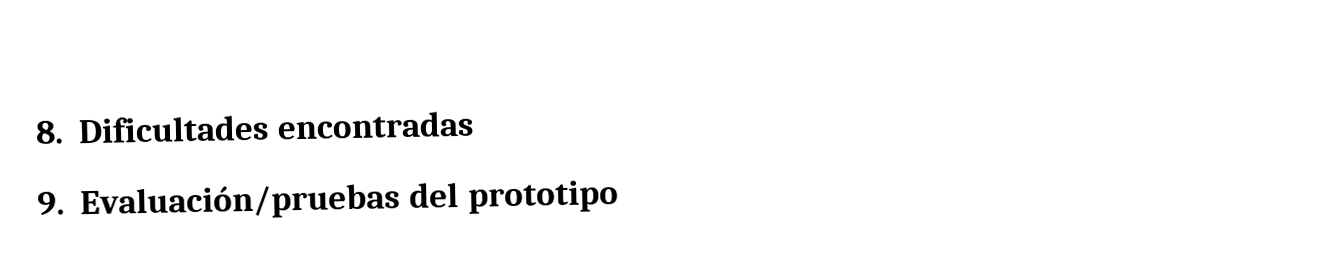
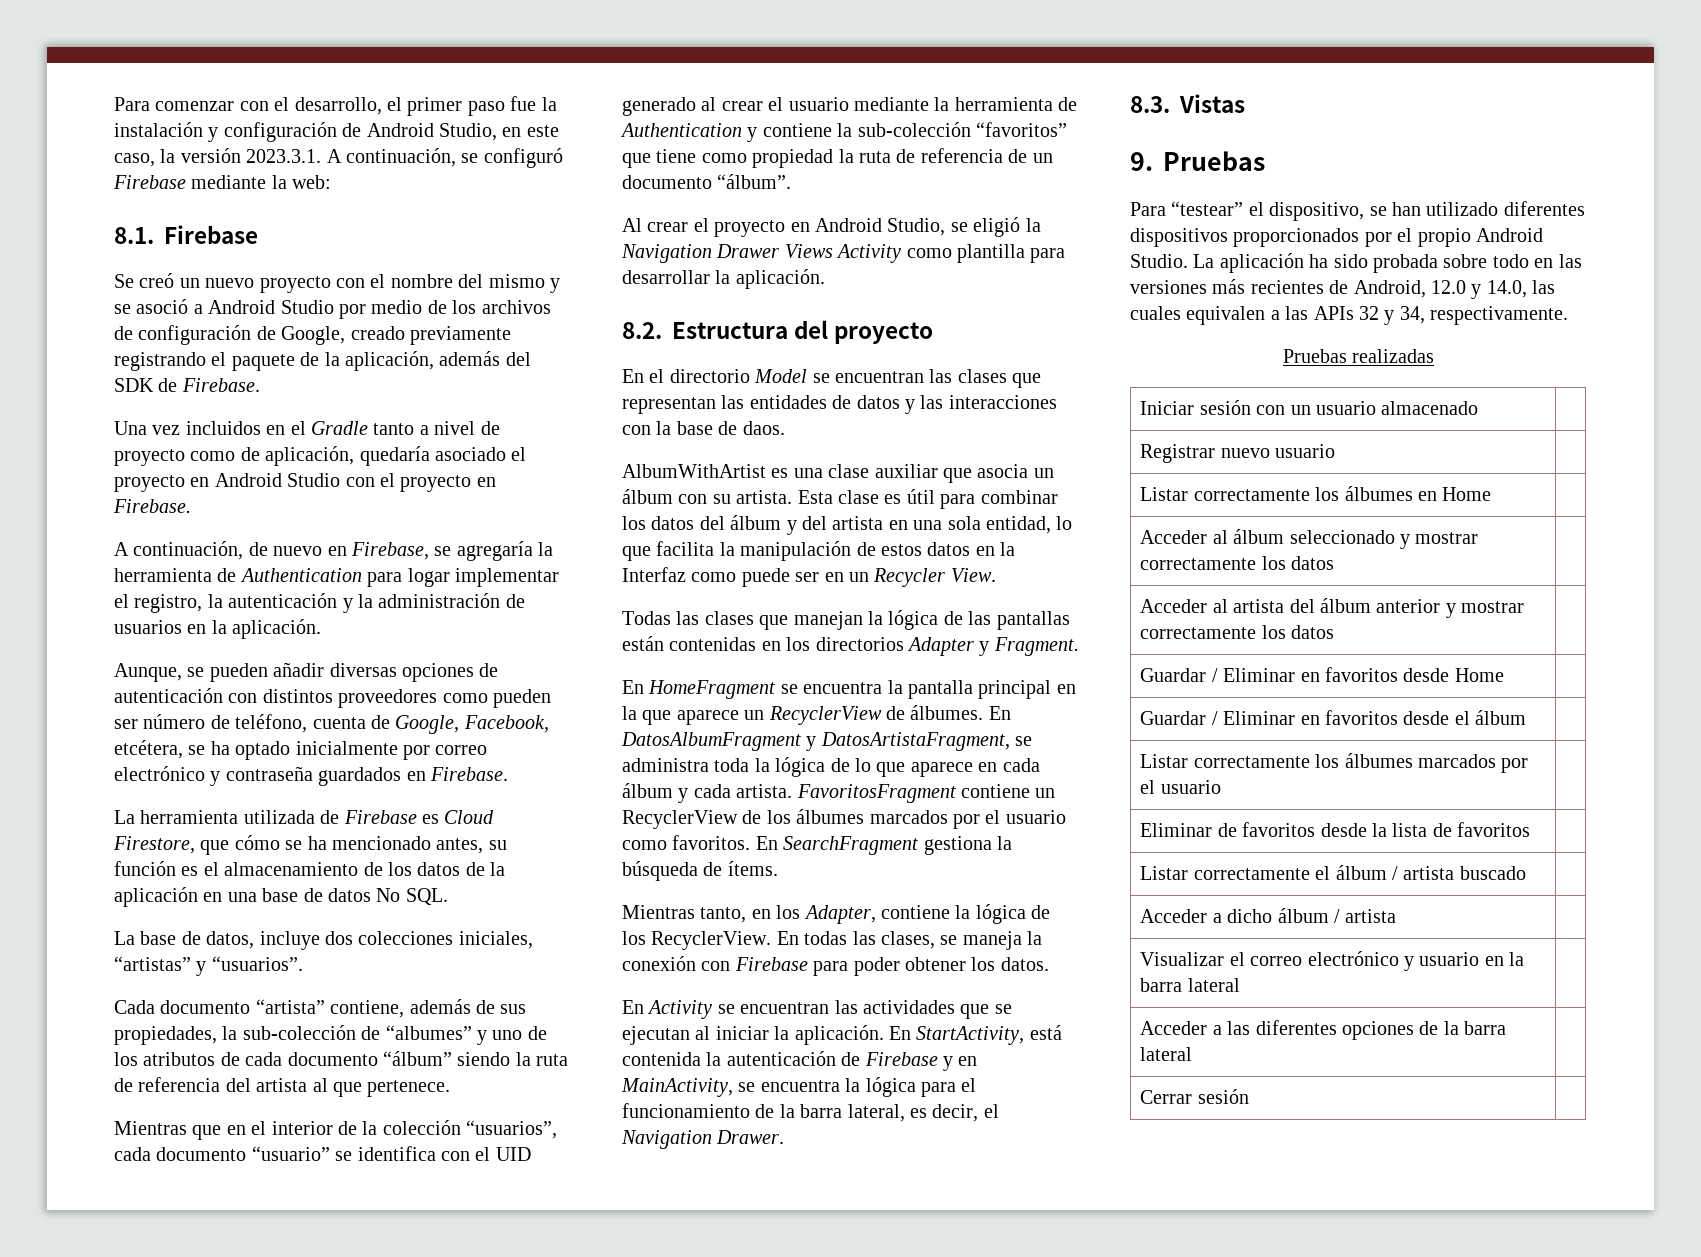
- 8. Dificultades encontradas
- 9. Evaluación/pruebas del prototipo
+ Para comenzar con el desarrollo, el primer paso fue la instalación y configuración de Android Studio, en este caso, la versión 2023.3.1. A continuación, se configuró Firebase mediante la web:
+ 8.1. Firebase
+ Se creó un nuevo proyecto con el nombre del mismo y se asoció a Android Studio por medio de los archivos de configuración de Google, creado previamente registrando el paquete de la aplicación, además del SDK de Firebase.
+ Una vez incluidos en el Gradle tanto a nivel de proyecto como de aplicación, quedaría asociado el proyecto en Android Studio con el proyecto en Firebase.
+ A continuación, de nuevo en Firebase, se agregaría la herramienta de Authentication para logar implementar el registro, la autenticación y la administración de usuarios en la aplicación.
+ Aunque, se pueden añadir diversas opciones de autenticación con distintos proveedores como pueden ser número de teléfono, cuenta de Google, Facebook, etcétera, se ha optado inicialmente por correo electrónico y contraseña guardados en Firebase.
+ La herramienta utilizada de Firebase es Cloud Firestore, que cómo se ha mencionado antes, su función es el almacenamiento de los datos de la aplicación en una base de datos No SQL.
+ La base de datos, incluye dos colecciones iniciales, “artistas” y “usuarios”.
+ Cada documento “artista” contiene, además de sus propiedades, la sub-colección de “albumes” y uno de los atributos de cada documento “álbum” siendo la ruta de referencia del artista al que pertenece.
+ Mientras que en el interior de la colección “usuarios”, cada documento “usuario” se identifica con el UID generado al crear el usuario mediante la herramienta de Authentication y contiene la sub-colección “favoritos” que tiene como propiedad la ruta de referencia de un documento “álbum”.
+ Al crear el proyecto en Android Studio, se eligió la Navigation Drawer Views Activity como plantilla para desarrollar la aplicación.
+ 8.2. Estructura del proyecto
+ En el directorio Model se encuentran las clases que representan las entidades de datos y las interacciones con la base de daos.
+ AlbumWithArtist es una clase auxiliar que asocia un álbum con su artista. Esta clase es útil para combinar los datos del álbum y del artista en una sola entidad, lo que facilita la manipulación de estos datos en la Interfaz como puede ser en un Recycler View.
+ Todas las clases que manejan la lógica de las pantallas están contenidas en los directorios Adapter y Fragment.
+ En HomeFragment se encuentra la pantalla principal en la que aparece un RecyclerView de álbumes. En DatosAlbumFragment y DatosArtistaFragment, se administra toda la lógica de lo que aparece en cada álbum y cada artista. FavoritosFragment contiene un RecyclerView de los álbumes marcados por el usuario como favoritos. En SearchFragment gestiona la búsqueda de ítems.
+ Mientras tanto, en los Adapter, contiene la lógica de los RecyclerView. En todas las clases, se maneja la conexión con Firebase para poder obtener los datos.
+ En Activity se encuentran las actividades que se ejecutan al iniciar la aplicación. En StartActivity, está contenida la autenticación de Firebase y en MainActivity, se encuentra la lógica para el funcionamiento de la barra lateral, es decir, el Navigation Drawer.
+ 8.3. Vistas
+ 9. Pruebas
+ Para “testear” el dispositivo, se han utilizado diferentes dispositivos proporcionados por el propio Android Studio. La aplicación ha sido probada sobre todo en las versiones más recientes de Android, 12.0 y 14.0, las cuales equivalen a las APIs 32 y 34, respectivamente.
+ Pruebas realizadas
+ Iniciar sesión con un usuario almacenado |
+ Registrar nuevo usuario |
+ Listar correctamente los álbumes en Home |
+ Acceder al álbum seleccionado y mostrar correctamente los datos |
+ Acceder al artista del álbum anterior y mostrar correctamente los datos |
+ Guardar / Eliminar en favoritos desde Home |
+ Guardar / Eliminar en favoritos desde el álbum |
+ Listar correctamente los álbumes marcados por el usuario |
+ Eliminar de favoritos desde la lista de favoritos |
+ Listar correctamente el álbum / artista buscado |
+ Acceder a dicho álbum / artista |
+ Visualizar el correo electrónico y usuario en la barra lateral |
+ Acceder a las diferentes opciones de la barra lateral |
+ Cerrar sesión |

